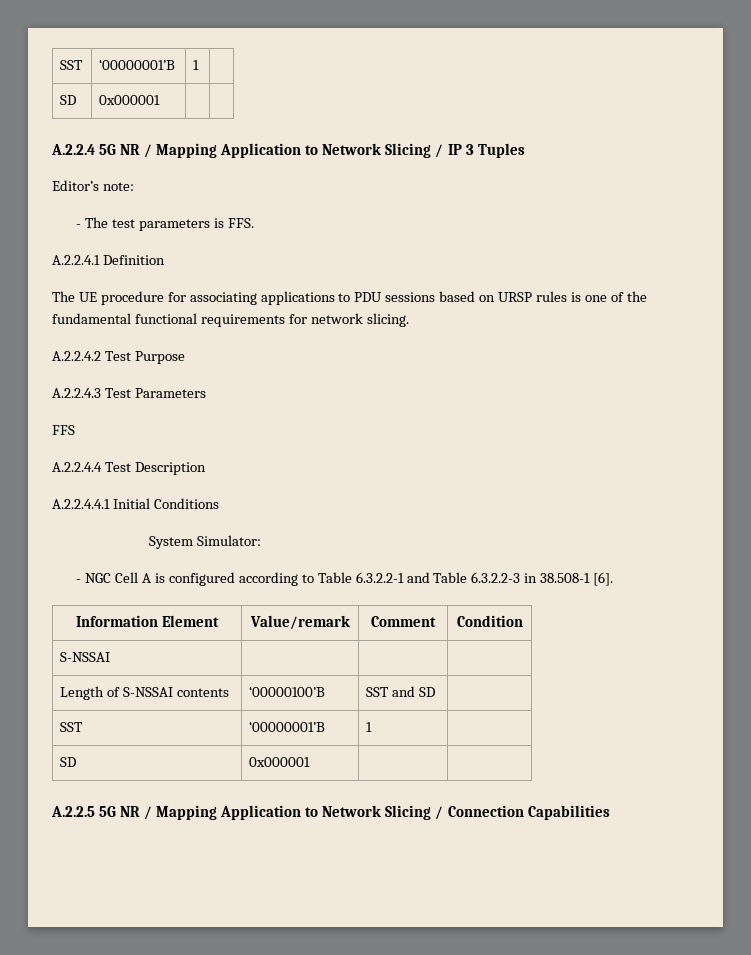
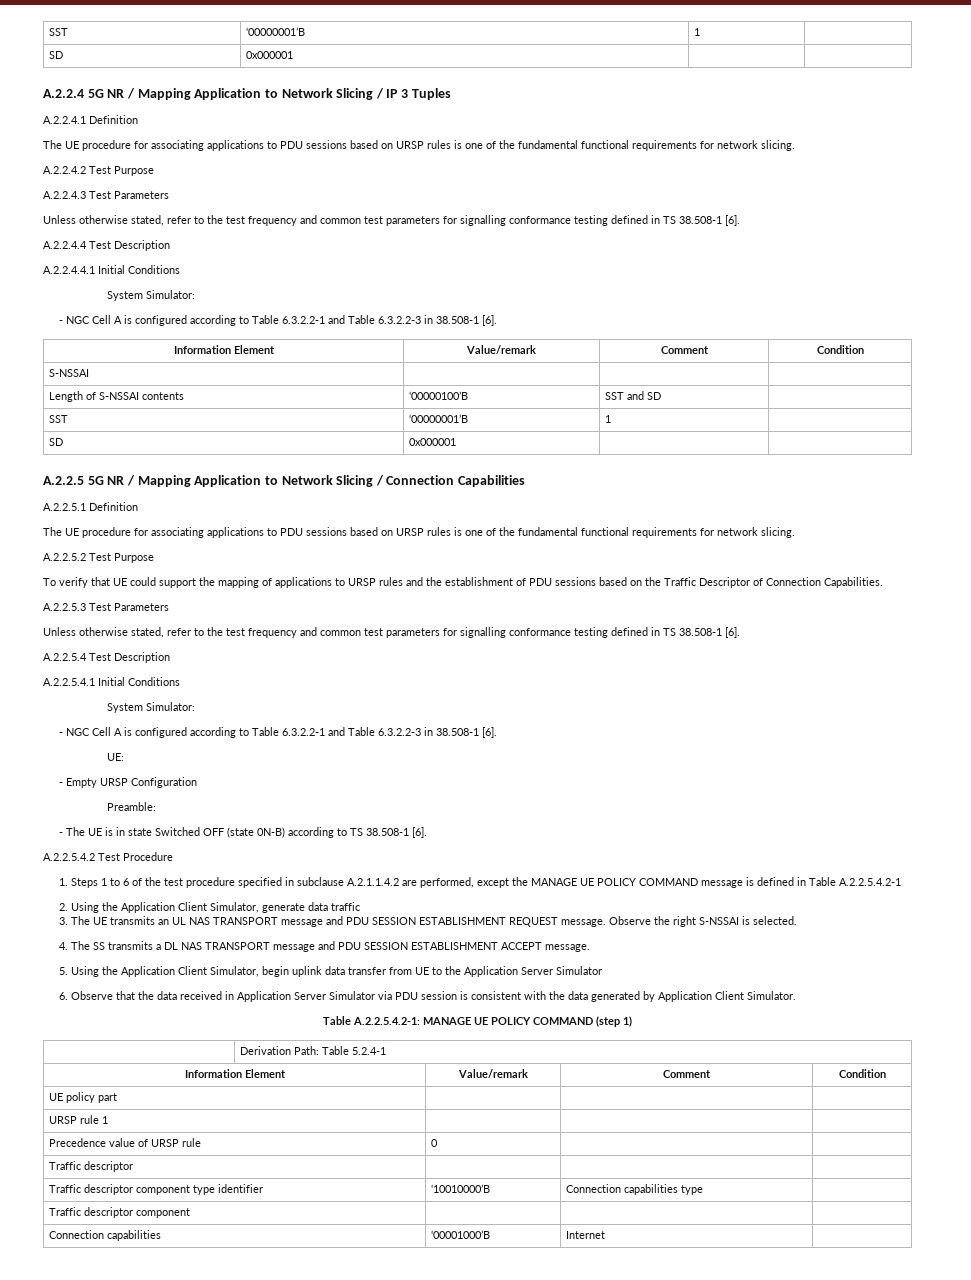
- Editor’s note:
- - The test parameters is FFS.
  A.2.2.4.3 Test Parameters
- FFS
+ Unless otherwise stated, refer to the test frequency and common test parameters for signalling conformance testing defined in TS 38.508-1 [6].
+ A.2.2.5.1 Definition
+ The UE procedure for associating applications to PDU sessions based on URSP rules is one of the fundamental functional requirements for network slicing.
+ A.2.2.5.2 Test Purpose
+ To verify that UE could support the mapping of applications to URSP rules and the establishment of PDU sessions based on the Traffic Descriptor of Connection Capabilities.
+ A.2.2.5.3 Test Parameters
+ Unless otherwise stated, refer to the test frequency and common test parameters for signalling conformance testing defined in TS 38.508-1 [6].
+ A.2.2.5.4 Test Description
+ A.2.2.5.4.1 Initial Conditions
+ System Simulator:
+ - NGC Cell A is configured according to Table 6.3.2.2-1 and Table 6.3.2.2-3 in 38.508-1 [6].
+ UE:
+ - Empty URSP Configuration
+ Preamble:
+ - The UE is in state Switched OFF (state 0N-B) according to TS 38.508-1 [6].
+ A.2.2.5.4.2 Test Procedure
+ 1. Steps 1 to 6 of the test procedure specified in subclause A.2.1.1.4.2 are performed, except the MANAGE UE POLICY COMMAND message is defined in Table A.2.2.5.4.2-1
+ 2. Using the Application Client Simulator, generate data traffic
+ 3. The UE transmits an UL NAS TRANSPORT message and PDU SESSION ESTABLISHMENT REQUEST message. Observe the right S-NSSAI is selected.
+ 4. The SS transmits a DL NAS TRANSPORT message and PDU SESSION ESTABLISHMENT ACCEPT message.
+ 5. Using the Application Client Simulator, begin uplink data transfer from UE to the Application Server Simulator
+ 6. Observe that the data received in Application Server Simulator via PDU session is consistent with the data generated by Application Client Simulator.
+ Table A.2.2.5.4.2-1: MANAGE UE POLICY COMMAND (step 1)
+ | Derivation Path: Table 5.2.4-1
+ Information Element | Value/remark | Comment | Condition
+ UE policy part | | |
+ URSP rule 1 | | |
+ Precedence value of URSP rule | 0 | |
+ Traffic descriptor | | |
+ Traffic descriptor component type identifier | ‘10010000’B | Connection capabilities type |
+ Traffic descriptor component | | |
+ Connection capabilities | ‘00001000’B | Internet |

